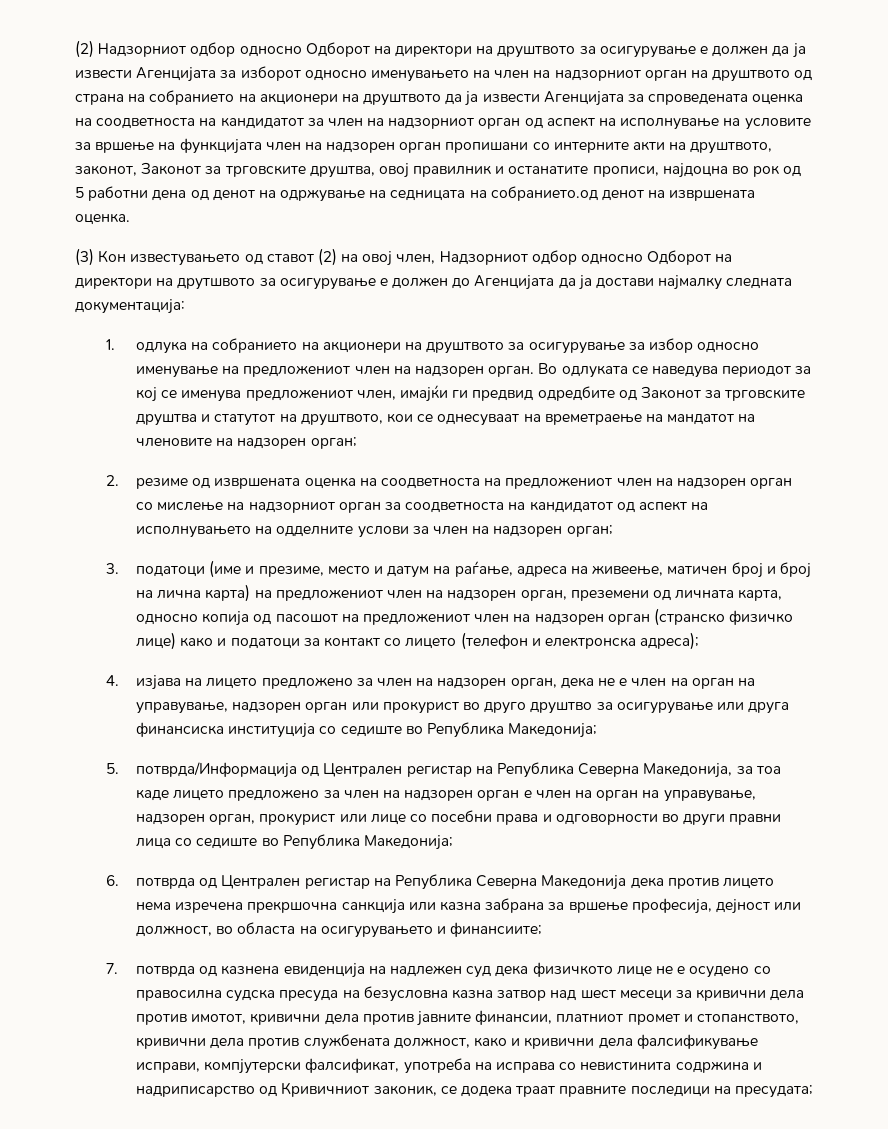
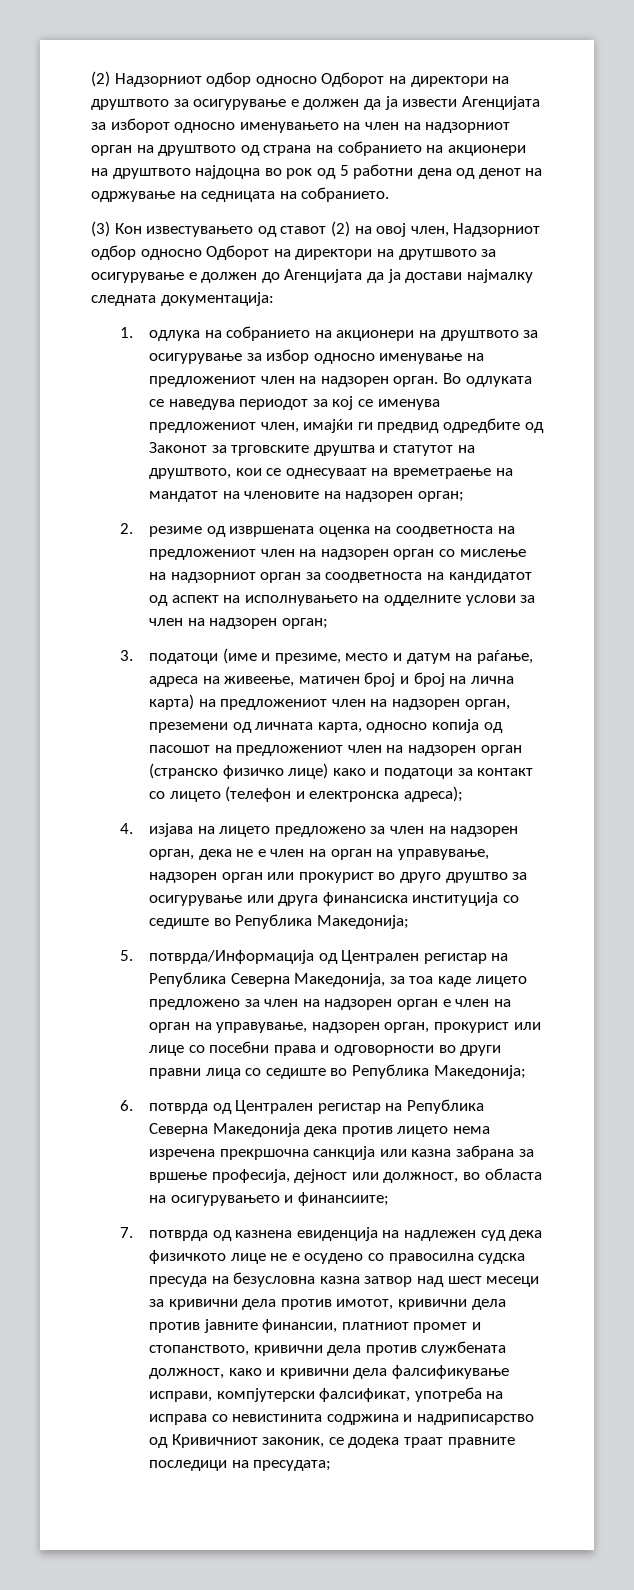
- (2) Надзорниот одбор односно Одборот на директори на друштвото за осигурување е должен да ја извести Агенцијата за изборот односно именувањето на член на надзорниот орган на друштвото од страна на собранието на акционери на друштвото да ја извести Агенцијата за спроведената оценка на соодветноста на кандидатот за член на надзорниот орган од аспект на исполнување на условите за вршење на функцијата член на надзорен орган пропишани со интерните акти на друштвото, законот, Законот за трговските друштва, овој правилник и останатите прописи, најдоцна во рок од 5 работни дена од денот на одржување на седницата на собранието.од денот на извршената оценка.
+ (2) Надзорниот одбор односно Одборот на директори на друштвото за осигурување е должен да ја извести Агенцијата за изборот односно именувањето на член на надзорниот орган на друштвото од страна на собранието на акционери на друштвото најдоцна во рок од 5 работни дена од денот на одржување на седницата на собранието.

